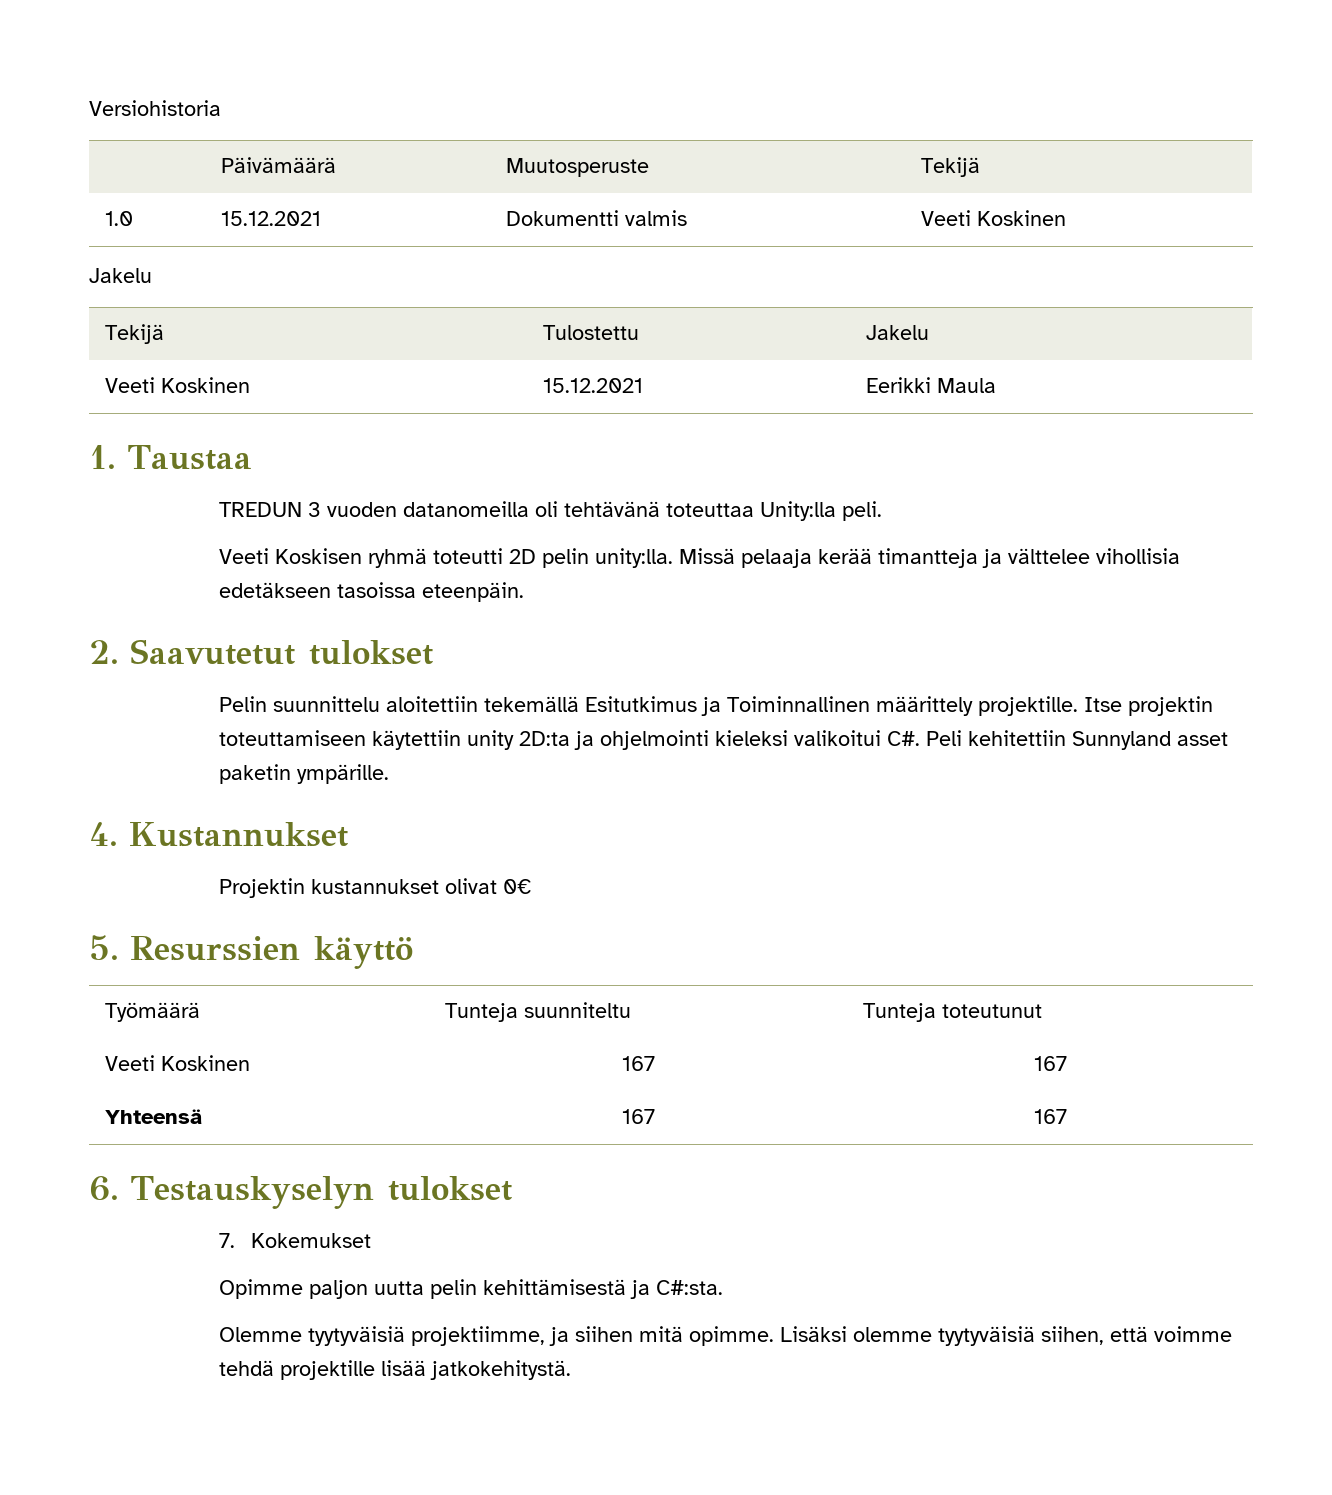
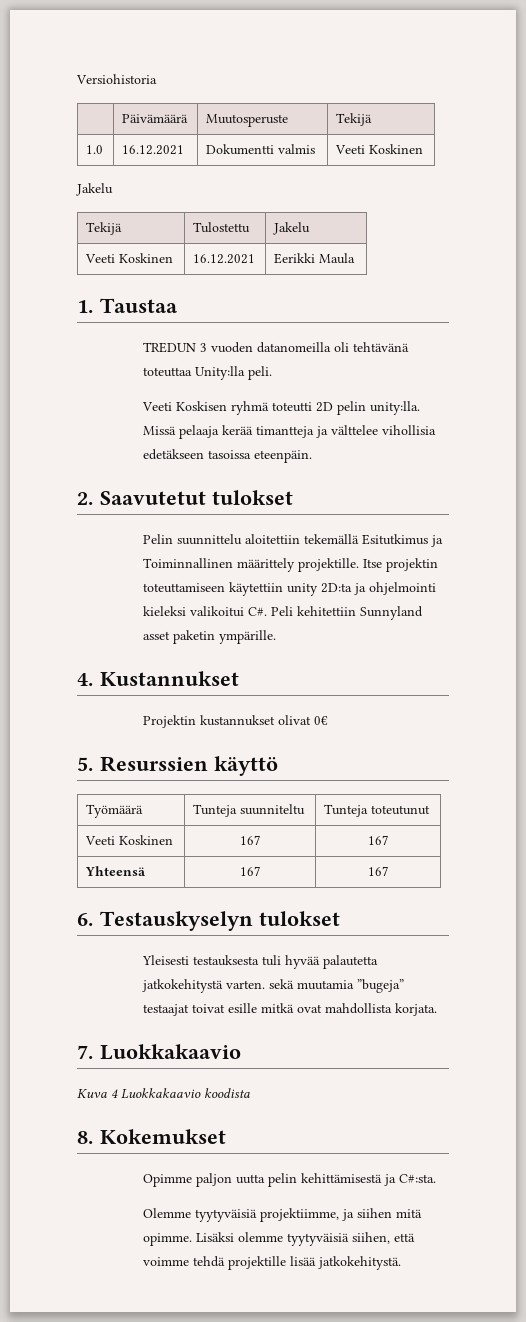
- 1.0 | 15.12.2021 | Dokumentti valmis | Veeti Koskinen
+ 1.0 | 16.12.2021 | Dokumentti valmis | Veeti Koskinen
- Veeti Koskinen | 15.12.2021 | Eerikki Maula
+ Veeti Koskinen | 16.12.2021 | Eerikki Maula
- 7. Kokemukset
+ Yleisesti testauksesta tuli hyvää palautetta jatkokehitystä varten. sekä muutamia ”bugeja” testaajat toivat esille mitkä ovat mahdollista korjata.
+ 7. Luokkakaavio
+ Kuva 4 Luokkakaavio koodista
+ 8. Kokemukset

